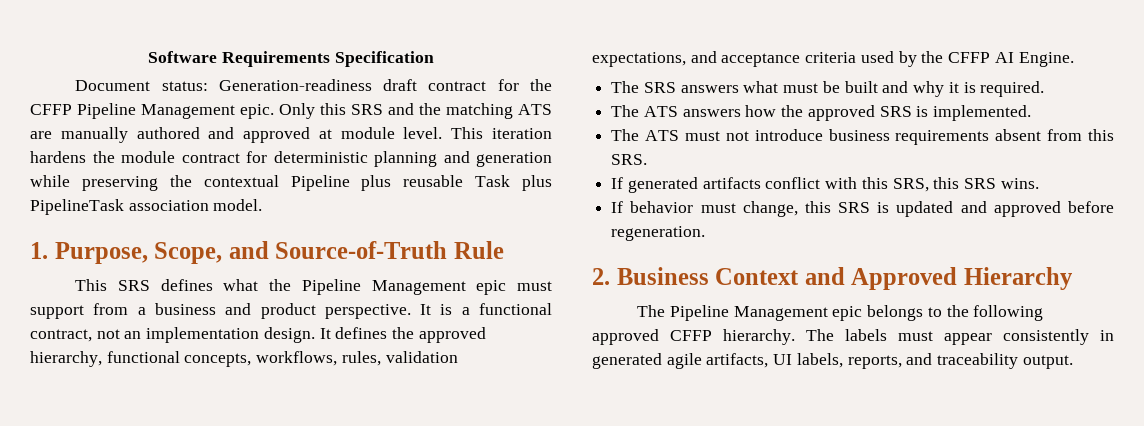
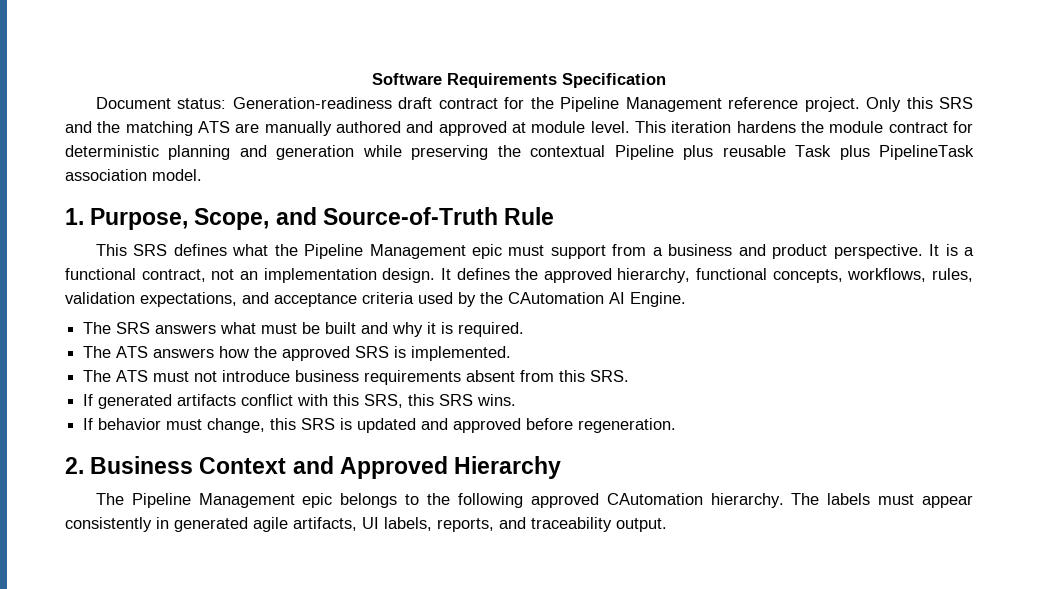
- Document status: Generation-readiness draft contract for the CFFP Pipeline Management epic.
+ Document status: Generation-readiness draft contract for the Pipeline Management reference project.
- It defines the approved hierarchy, functional concepts, workflows, rules, validation expectations, and acceptance criteria used by the CFFP AI Engine.
+ It defines the approved hierarchy, functional concepts, workflows, rules, validation expectations, and acceptance criteria used by the CAutomation AI Engine.
- The Pipeline Management epic belongs to the following approved CFFP hierarchy.
+ The Pipeline Management epic belongs to the following approved CAutomation hierarchy.

